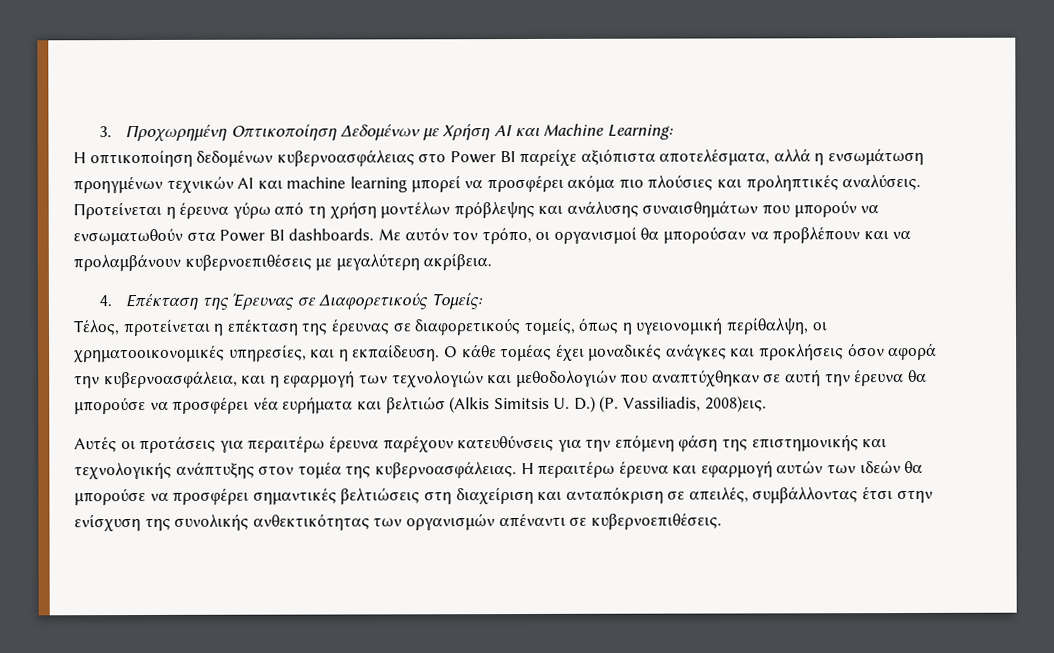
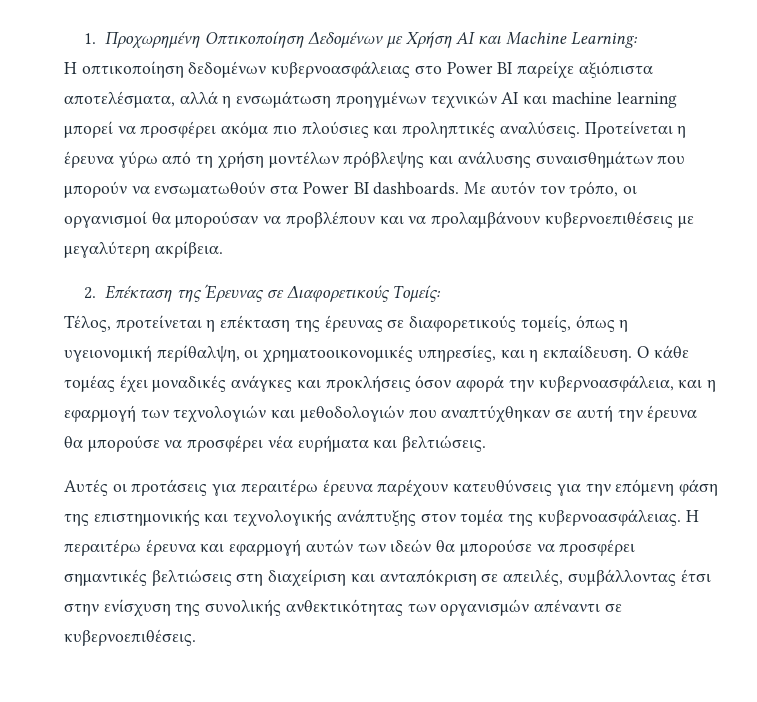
- 3. Προχωρημένη Οπτικοποίηση Δεδομένων με Χρήση AI και Machine Learning:
+ 1. Προχωρημένη Οπτικοποίηση Δεδομένων με Χρήση AI και Machine Learning:
- 4. Επέκταση της Έρευνας σε Διαφορετικούς Τομείς:
+ 2. Επέκταση της Έρευνας σε Διαφορετικούς Τομείς:
- Ο κάθε τομέας έχει μοναδικές ανάγκες και προκλήσεις όσον αφορά την κυβερνοασφάλεια, και η εφαρμογή των τεχνολογιών και μεθοδολογιών που αναπτύχθηκαν σε αυτή την έρευνα θα μπορούσε να προσφέρει νέα ευρήματα και βελτιώσ (Alkis Simitsis U. D.) (P. Vassiliadis, 2008)εις.
+ Ο κάθε τομέας έχει μοναδικές ανάγκες και προκλήσεις όσον αφορά την κυβερνοασφάλεια, και η εφαρμογή των τεχνολογιών και μεθοδολογιών που αναπτύχθηκαν σε αυτή την έρευνα θα μπορούσε να προσφέρει νέα ευρήματα και βελτιώσεις.

